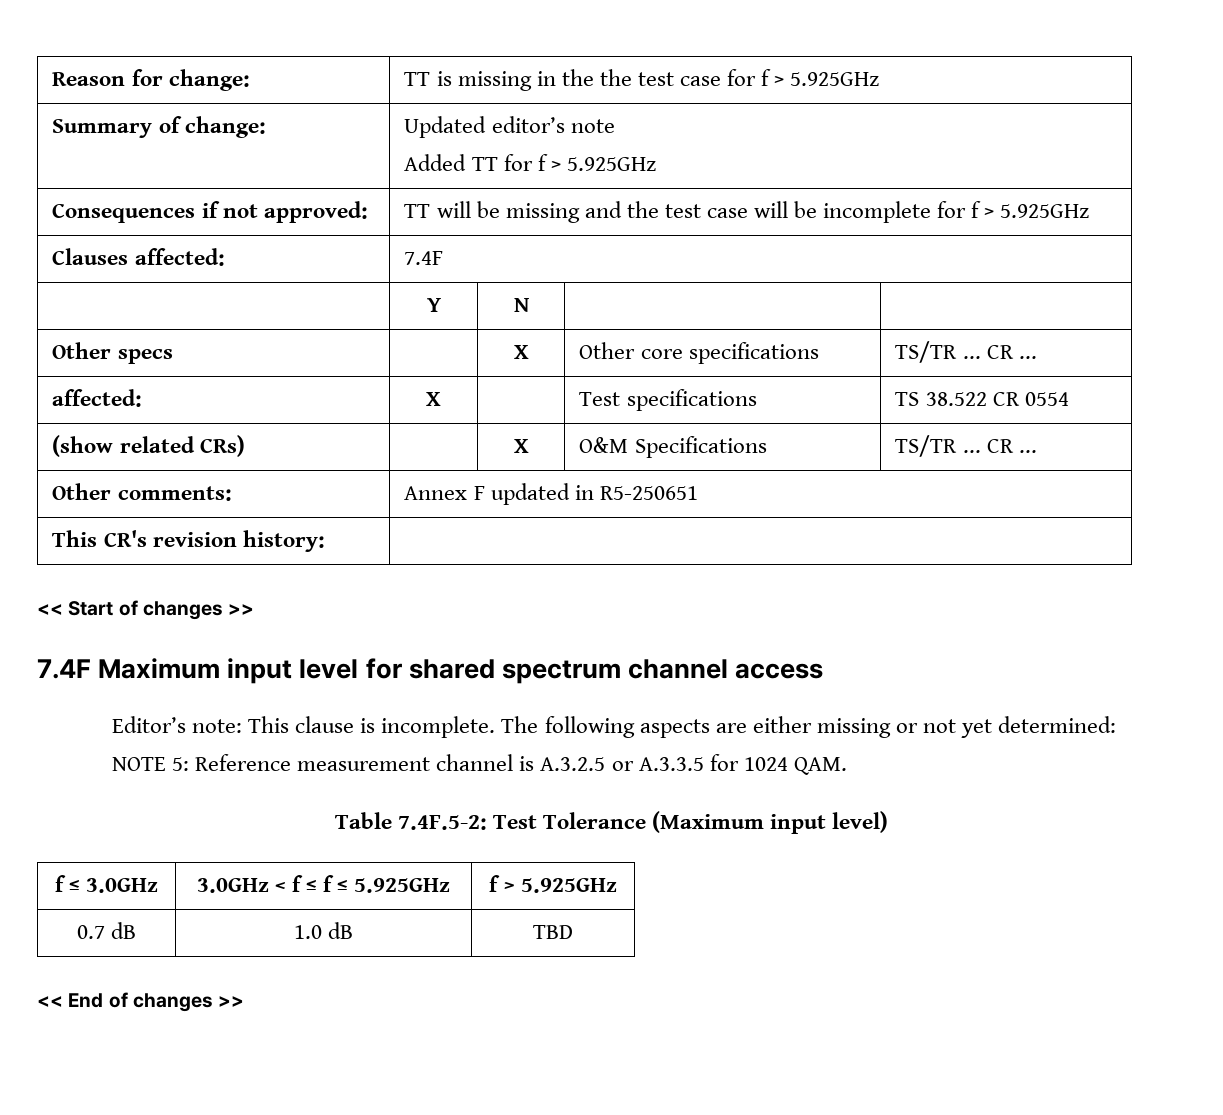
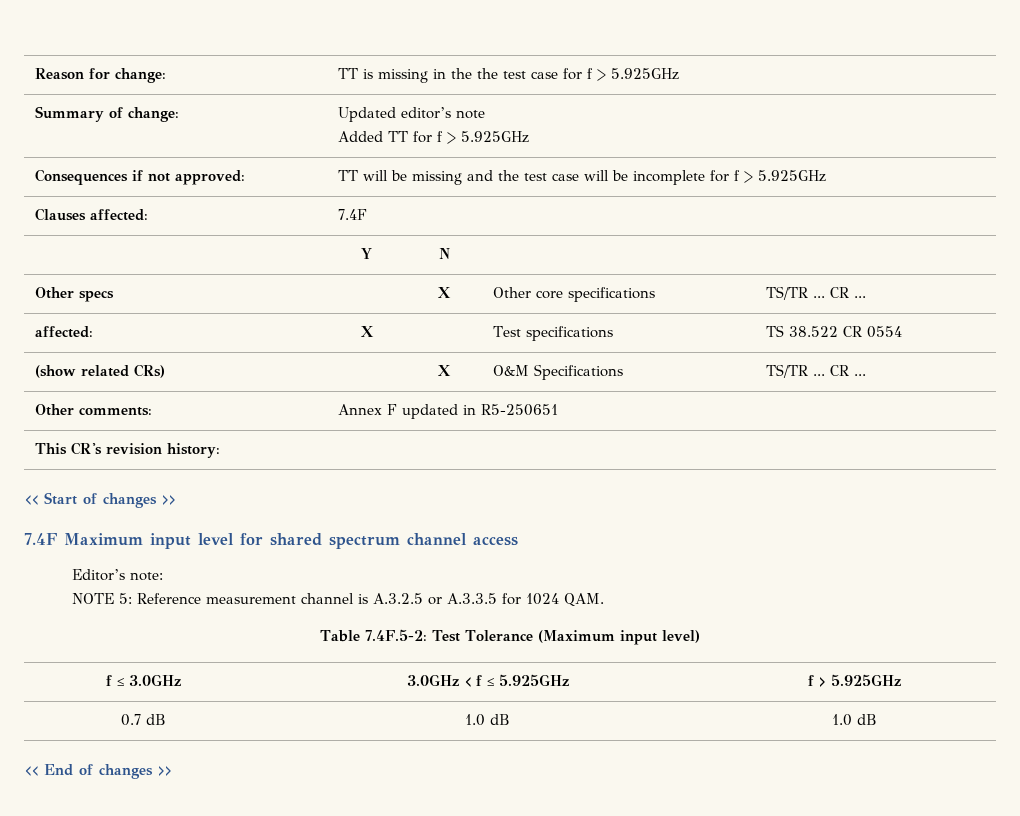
- Editor’s note: This clause is incomplete. The following aspects are either missing or not yet determined:
+ Editor’s note:
- f ≤ 3.0GHz | 3.0GHz < f ≤ f ≤ 5.925GHz | f > 5.925GHz
+ f ≤ 3.0GHz | 3.0GHz < f ≤ 5.925GHz | f > 5.925GHz
- 0.7 dB | 1.0 dB | TBD
+ 0.7 dB | 1.0 dB | 1.0 dB

